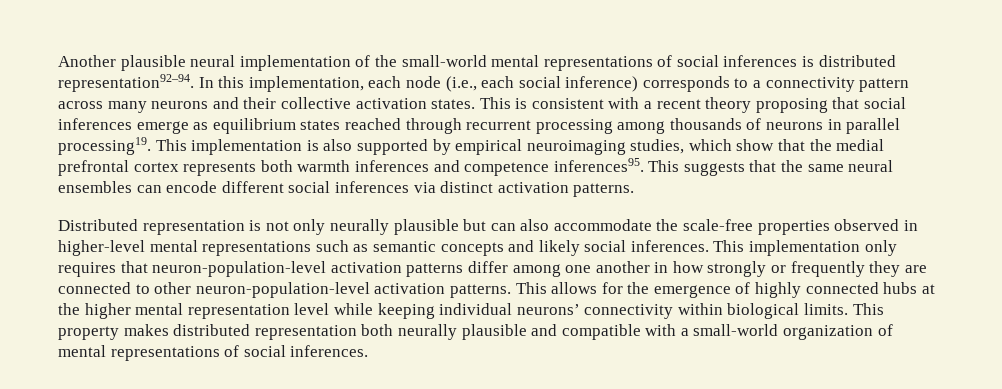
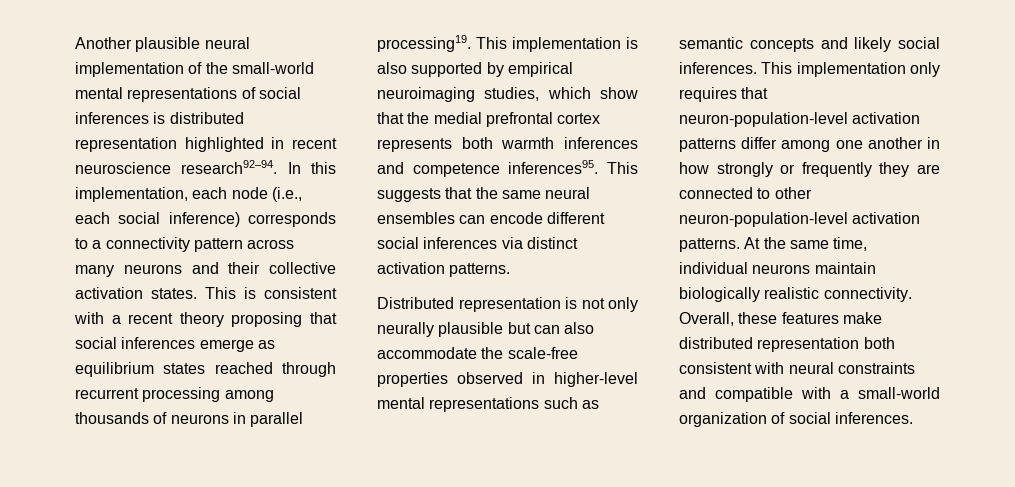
- Another plausible neural implementation of the small-world mental representations of social inferences is distributed representation92–94.
+ Another plausible neural implementation of the small-world mental representations of social inferences is distributed representation highlighted in recent neuroscience research92–94.
- This allows for the emergence of highly connected hubs at the higher mental representation level while keeping individual neurons’ connectivity within biological limits. This property makes distributed representation both neurally plausible and compatible with a small-world organization of mental representations of social inferences.
+ At the same time, individual neurons maintain biologically realistic connectivity. Overall, these features make distributed representation both consistent with neural constraints and compatible with a small-world organization of social inferences.

